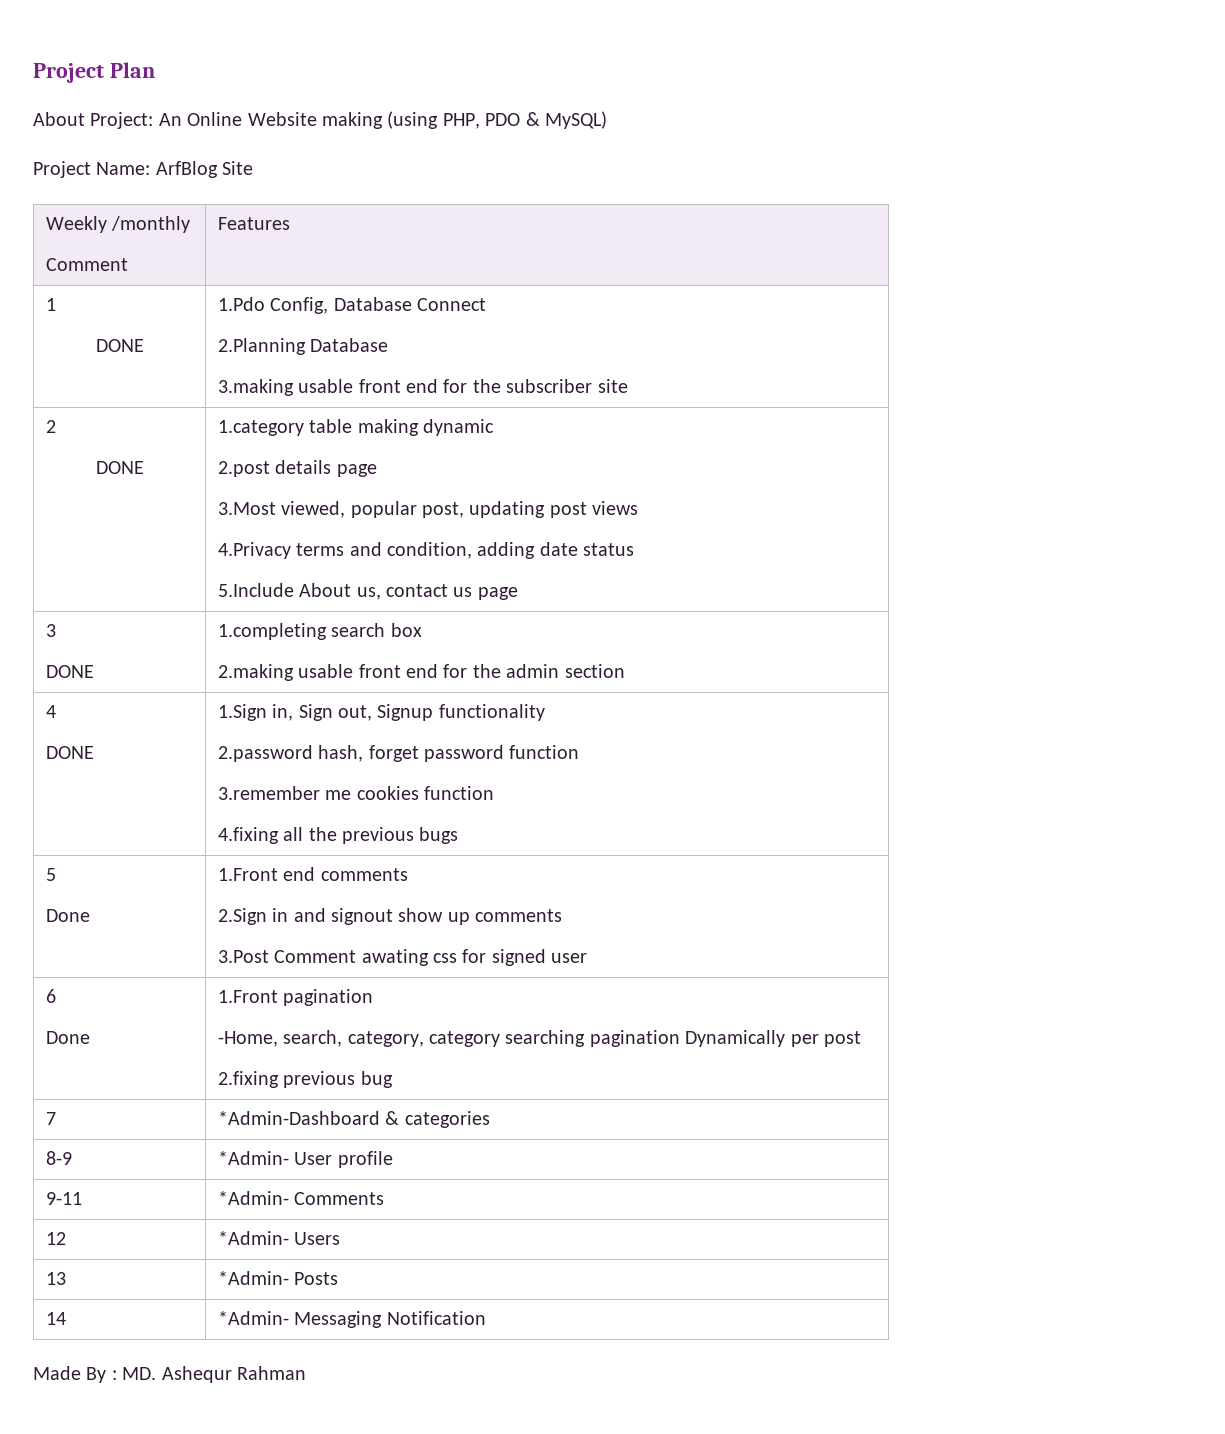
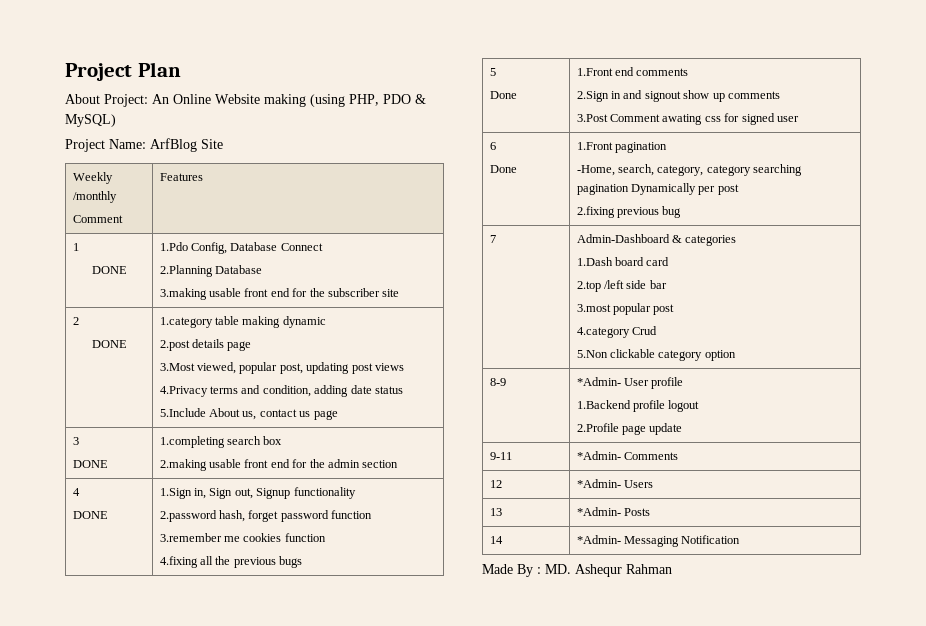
- 7 | *Admin-Dashboard & categories
+ 7 | Admin-Dashboard & categories
+ 1.Dash board card
+ 2.top /left side bar
+ 3.most popular post
+ 4.category Crud
+ 5.Non clickable category option
  8-9 | *Admin- User profile
+ 1.Backend profile logout
+ 2.Profile page update

